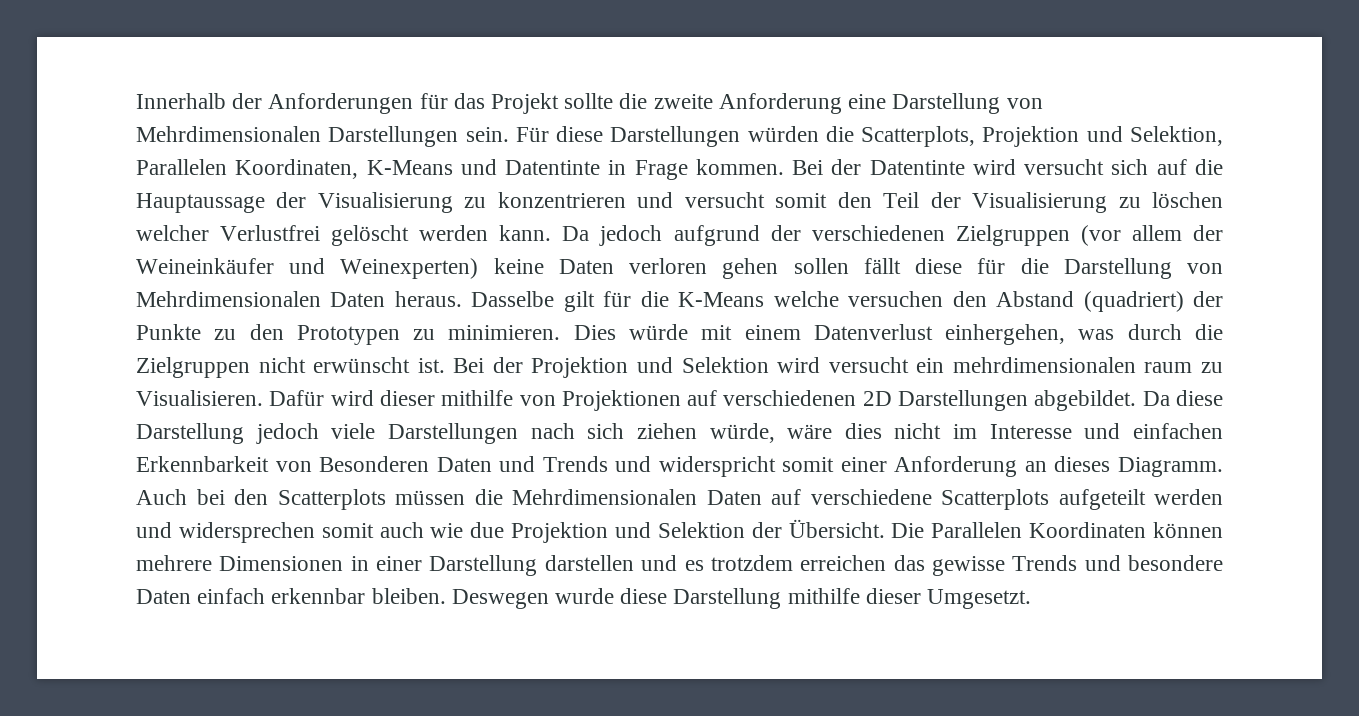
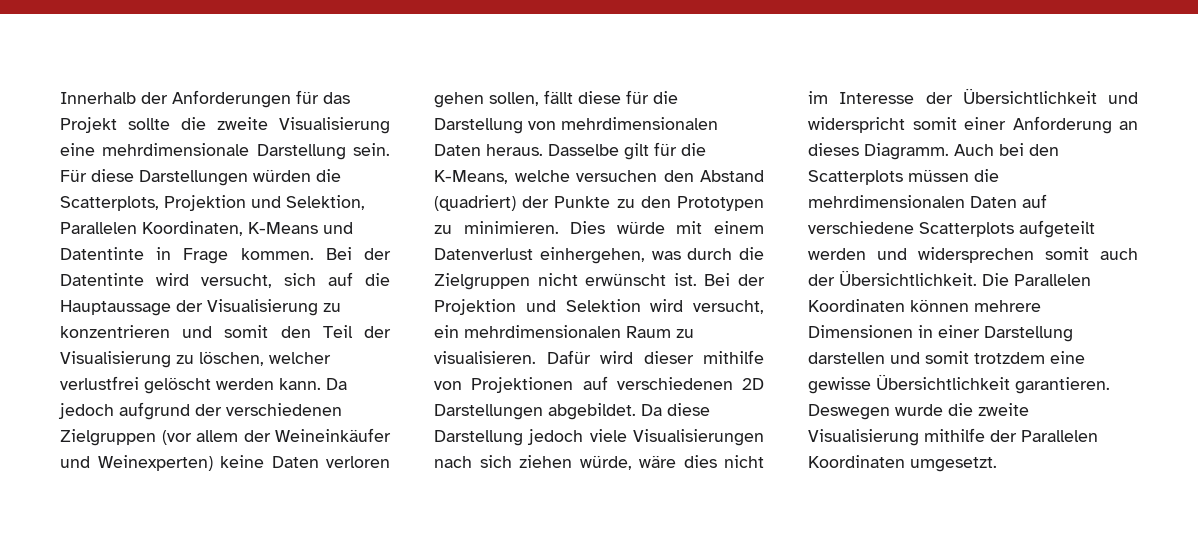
- Innerhalb der Anforderungen für das Projekt sollte die zweite Anforderung eine Darstellung von Mehrdimensionalen Darstellungen sein.
+ Innerhalb der Anforderungen für das Projekt sollte die zweite Visualisierung eine mehrdimensionale Darstellung sein.
- Bei der Datentinte wird versucht sich auf die Hauptaussage der Visualisierung zu konzentrieren und versucht somit den Teil der Visualisierung zu löschen welcher Verlustfrei gelöscht werden kann.
+ Bei der Datentinte wird versucht, sich auf die Hauptaussage der Visualisierung zu konzentrieren und somit den Teil der Visualisierung zu löschen, welcher verlustfrei gelöscht werden kann.
- Da jedoch aufgrund der verschiedenen Zielgruppen (vor allem der Weineinkäufer und Weinexperten) keine Daten verloren gehen sollen fällt diese für die Darstellung von Mehrdimensionalen Daten heraus.
+ Da jedoch aufgrund der verschiedenen Zielgruppen (vor allem der Weineinkäufer und Weinexperten) keine Daten verloren gehen sollen, fällt diese für die Darstellung von mehrdimensionalen Daten heraus.
- Dasselbe gilt für die K-Means welche versuchen den Abstand (quadriert) der Punkte zu den Prototypen zu minimieren.
+ Dasselbe gilt für die K-Means, welche versuchen den Abstand (quadriert) der Punkte zu den Prototypen zu minimieren.
- Bei der Projektion und Selektion wird versucht ein mehrdimensionalen raum zu Visualisieren.
+ Bei der Projektion und Selektion wird versucht, ein mehrdimensionalen Raum zu visualisieren.
- Da diese Darstellung jedoch viele Darstellungen nach sich ziehen würde, wäre dies nicht im Interesse und einfachen Erkennbarkeit von Besonderen Daten und Trends und widerspricht somit einer Anforderung an dieses Diagramm.
+ Da diese Darstellung jedoch viele Visualisierungen nach sich ziehen würde, wäre dies nicht im Interesse der Übersichtlichkeit und widerspricht somit einer Anforderung an dieses Diagramm.
- Auch bei den Scatterplots müssen die Mehrdimensionalen Daten auf verschiedene Scatterplots aufgeteilt werden und widersprechen somit auch wie due Projektion und Selektion der Übersicht.
+ Auch bei den Scatterplots müssen die mehrdimensionalen Daten auf verschiedene Scatterplots aufgeteilt werden und widersprechen somit auch der Übersichtlichkeit.
- Die Parallelen Koordinaten können mehrere Dimensionen in einer Darstellung darstellen und es trotzdem erreichen das gewisse Trends und besondere Daten einfach erkennbar bleiben. Deswegen wurde diese Darstellung mithilfe dieser Umgesetzt.
+ Die Parallelen Koordinaten können mehrere Dimensionen in einer Darstellung darstellen und somit trotzdem eine gewisse Übersichtlichkeit garantieren. Deswegen wurde die zweite Visualisierung mithilfe der Parallelen Koordinaten umgesetzt.

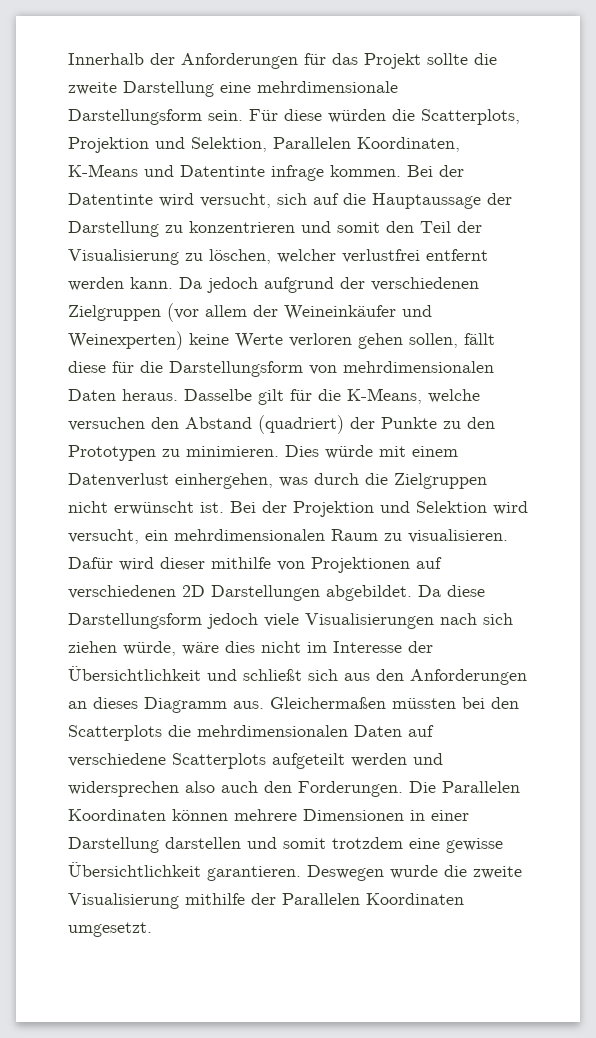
- Innerhalb der Anforderungen für das Projekt sollte die zweite Visualisierung eine mehrdimensionale Darstellung sein.
+ Innerhalb der Anforderungen für das Projekt sollte die zweite Darstellung eine mehrdimensionale Darstellungsform sein.
- Für diese Darstellungen würden die Scatterplots, Projektion und Selektion, Parallelen Koordinaten, K-Means und Datentinte in Frage kommen.
+ Für diese würden die Scatterplots, Projektion und Selektion, Parallelen Koordinaten, K-Means und Datentinte infrage kommen.
- Bei der Datentinte wird versucht, sich auf die Hauptaussage der Visualisierung zu konzentrieren und somit den Teil der Visualisierung zu löschen, welcher verlustfrei gelöscht werden kann.
+ Bei der Datentinte wird versucht, sich auf die Hauptaussage der Darstellung zu konzentrieren und somit den Teil der Visualisierung zu löschen, welcher verlustfrei entfernt werden kann.
- Da jedoch aufgrund der verschiedenen Zielgruppen (vor allem der Weineinkäufer und Weinexperten) keine Daten verloren gehen sollen, fällt diese für die Darstellung von mehrdimensionalen Daten heraus.
+ Da jedoch aufgrund der verschiedenen Zielgruppen (vor allem der Weineinkäufer und Weinexperten) keine Werte verloren gehen sollen, fällt diese für die Darstellungsform von mehrdimensionalen Daten heraus.
- Da diese Darstellung jedoch viele Visualisierungen nach sich ziehen würde, wäre dies nicht im Interesse der Übersichtlichkeit und widerspricht somit einer Anforderung an dieses Diagramm. Auch bei den Scatterplots müssen die mehrdimensionalen Daten auf verschiedene Scatterplots aufgeteilt werden und widersprechen somit auch der Übersichtlichkeit.
+ Da diese Darstellungsform jedoch viele Visualisierungen nach sich ziehen würde, wäre dies nicht im Interesse der Übersichtlichkeit und schließt sich aus den Anforderungen an dieses Diagramm aus. Gleichermaßen müssten bei den Scatterplots die mehrdimensionalen Daten auf verschiedene Scatterplots aufgeteilt werden und widersprechen also auch den Forderungen.

